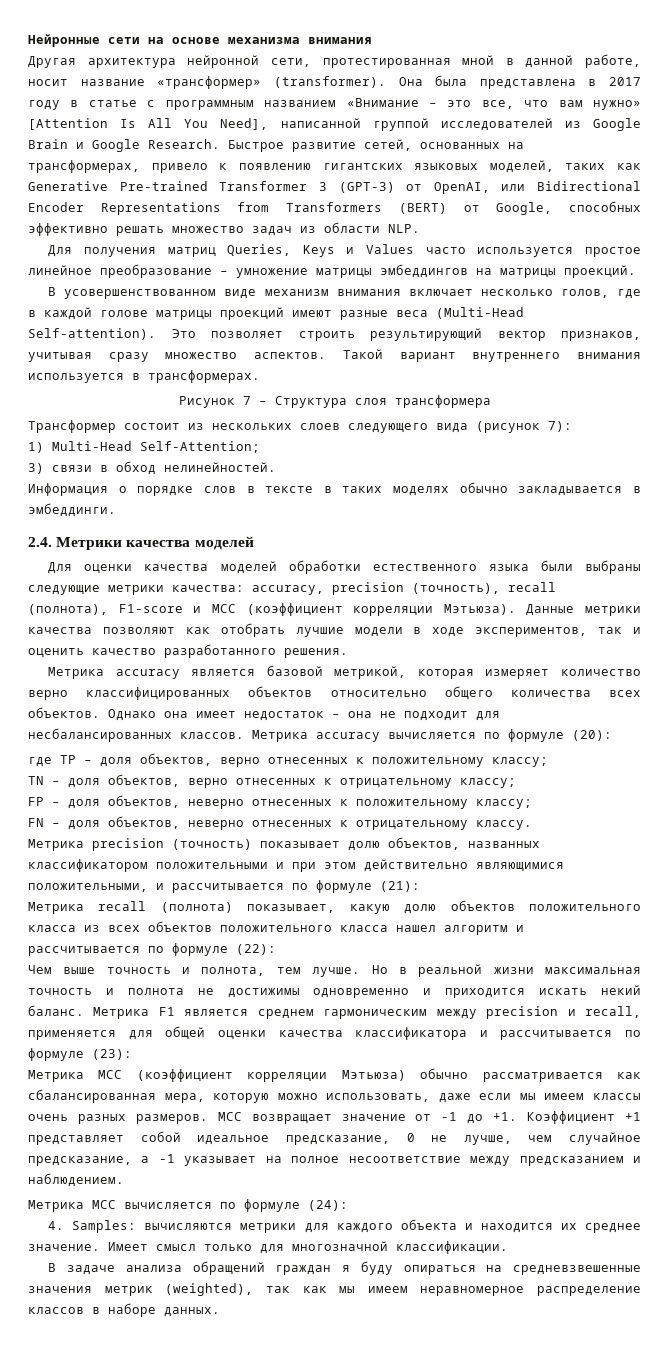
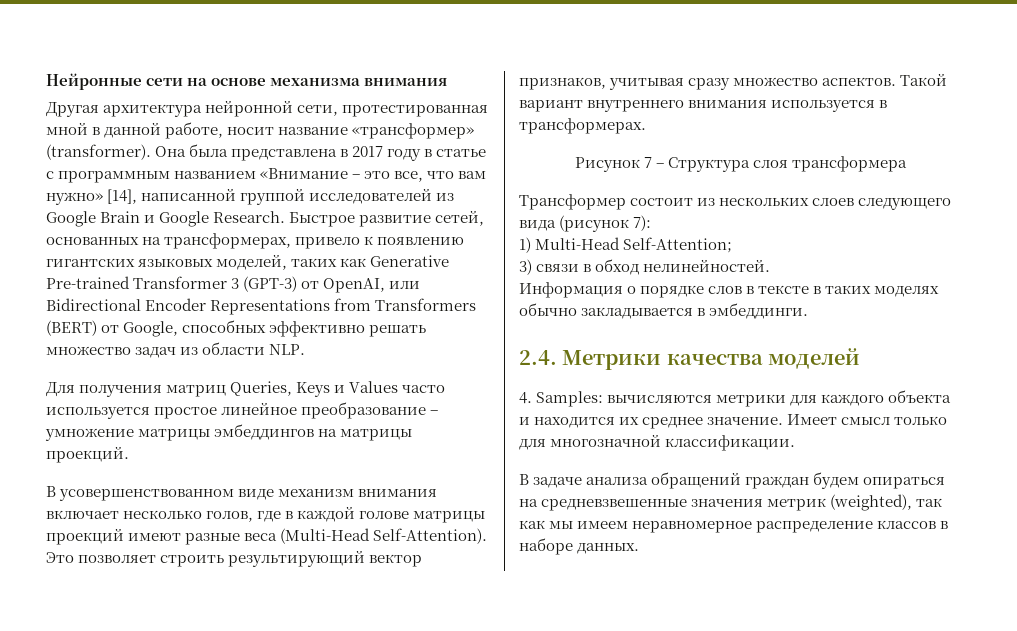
- Она была представлена в 2017 году в статье с программным названием «Внимание – это все, что вам нужно» [Attention Is All You Need], написанной группой исследователей из Google Brain и Google Research.
+ Она была представлена в 2017 году в статье с программным названием «Внимание – это все, что вам нужно» [14], написанной группой исследователей из Google Brain и Google Research.
- В усовершенствованном виде механизм внимания включает несколько голов, где в каждой голове матрицы проекций имеют разные веса (Multi-Head Self-attention).
+ В усовершенствованном виде механизм внимания включает несколько голов, где в каждой голове матрицы проекций имеют разные веса (Multi-Head Self-Attention).
- Для оценки качества моделей обработки естественного языка были выбраны следующие метрики качества: accuracy, precision (точность), recall (полнота), F1-score и MCC (коэффициент корреляции Мэтьюза). Данные метрики качества позволяют как отобрать лучшие модели в ходе экспериментов, так и оценить качество разработанного решения.
- Метрика accuracy является базовой метрикой, которая измеряет количество верно классифицированных объектов относительно общего количества всех объектов. Однако она имеет недостаток – она не подходит для несбалансированных классов. Метрика accuracy вычисляется по формуле (20):
- где TP – доля объектов, верно отнесенных к положительному классу;
- TN – доля объектов, верно отнесенных к отрицательному классу;
- FP – доля объектов, неверно отнесенных к положительному классу;
- FN – доля объектов, неверно отнесенных к отрицательному классу.
- Метрика precision (точность) показывает долю объектов, названных классификатором положительными и при этом действительно являющимися положительными, и рассчитывается по формуле (21):
- Метрика recall (полнота) показывает, какую долю объектов положительного класса из всех объектов положительного класса нашел алгоритм и рассчитывается по формуле (22):
- Чем выше точность и полнота, тем лучше. Но в реальной жизни максимальная точность и полнота не достижимы одновременно и приходится искать некий баланс. Метрика F1 является среднем гармоническим между precision и recall, применяется для общей оценки качества классификатора и рассчитывается по формуле (23):
- Метрика MCC (коэффициент корреляции Мэтьюза) обычно рассматривается как сбалансированная мера, которую можно использовать, даже если мы имеем классы очень разных размеров. MCC возвращает значение от -1 до +1. Коэффициент +1 представляет собой идеальное предсказание, 0 не лучше, чем случайное предсказание, а -1 указывает на полное несоответствие между предсказанием и наблюдением.
- Метрика MCC вычисляется по формуле (24):
- В задаче анализа обращений граждан я буду опираться на средневзвешенные значения метрик (weighted), так как мы имеем неравномерное распределение классов в наборе данных.
+ В задаче анализа обращений граждан будем опираться на средневзвешенные значения метрик (weighted), так как мы имеем неравномерное распределение классов в наборе данных.

